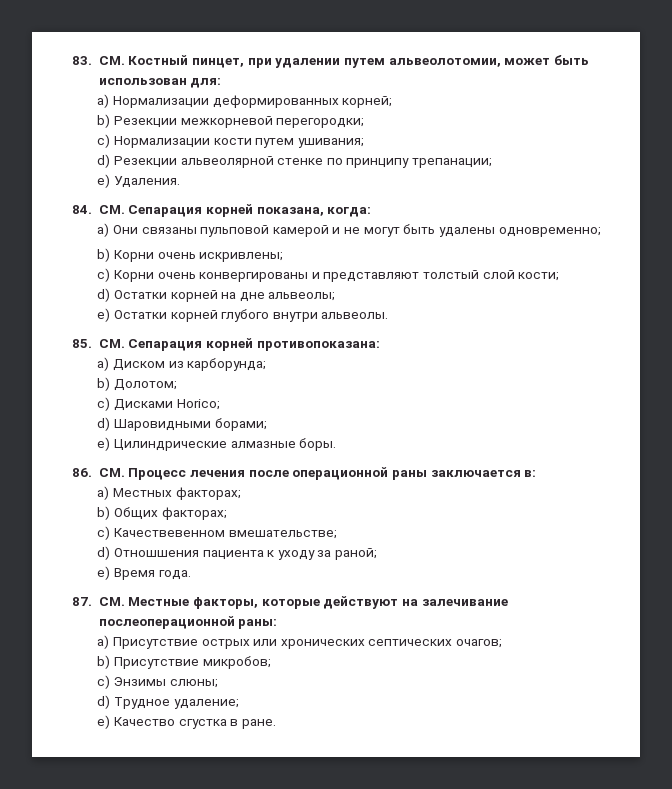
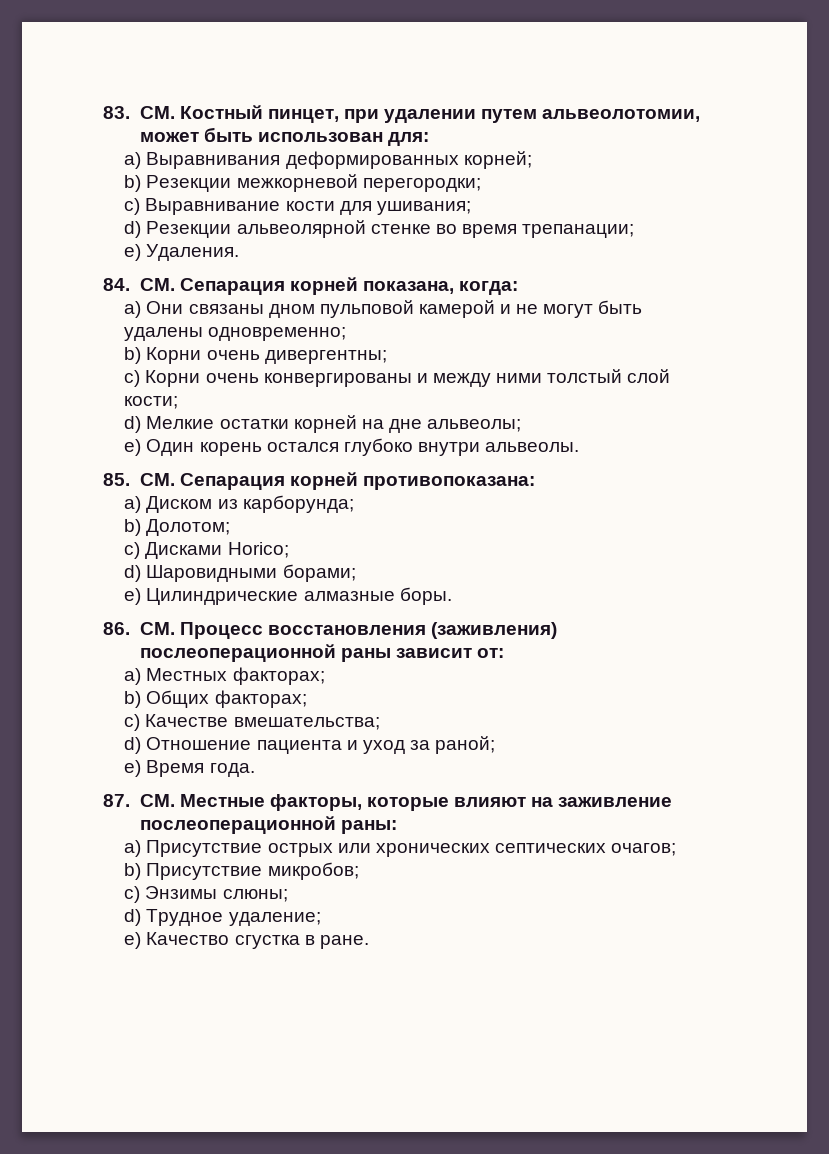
- a) Нормализации деформированных корней;
+ a) Выравнивания деформированных корней;
- c) Нормализации кости путем ушивания;
+ c) Выравнивание кости для ушивания;
- d) Резекции альвеолярной стенке по принципу трепанации;
+ d) Резекции альвеолярной стенке во время трепанации;
- a) Они связаны пульповой камерой и не могут быть удалены одновременно;
+ a) Они связаны дном пульповой камерой и не могут быть удалены одновременно;
- b) Корни очень искривлены;
+ b) Корни очень дивергентны;
- c) Корни очень конвергированы и представляют толстый слой кости;
+ c) Корни очень конвергированы и между ними толстый слой кости;
- d) Остатки корней на дне альвеолы;
+ d) Мелкие остатки корней на дне альвеолы;
- e) Остатки корней глубого внутри альвеолы.
+ e) Один корень остался глубоко внутри альвеолы.
- 86. CM. Процесс лечения после операционной раны заключается в:
+ 86. CM. Процесс восстановления (заживления) послеоперационной раны зависит от:
- c) Качествевенном вмешательстве;
- d) Отношшения пациента к уходу за раной;
+ c) Качестве вмешательства;
+ d) Отношение пациента и уход за раной;
- 87. CM. Местные факторы, которые действуют на залечивание послеоперационной раны:
+ 87. CM. Местные факторы, которые влияют на заживление послеоперационной раны:

